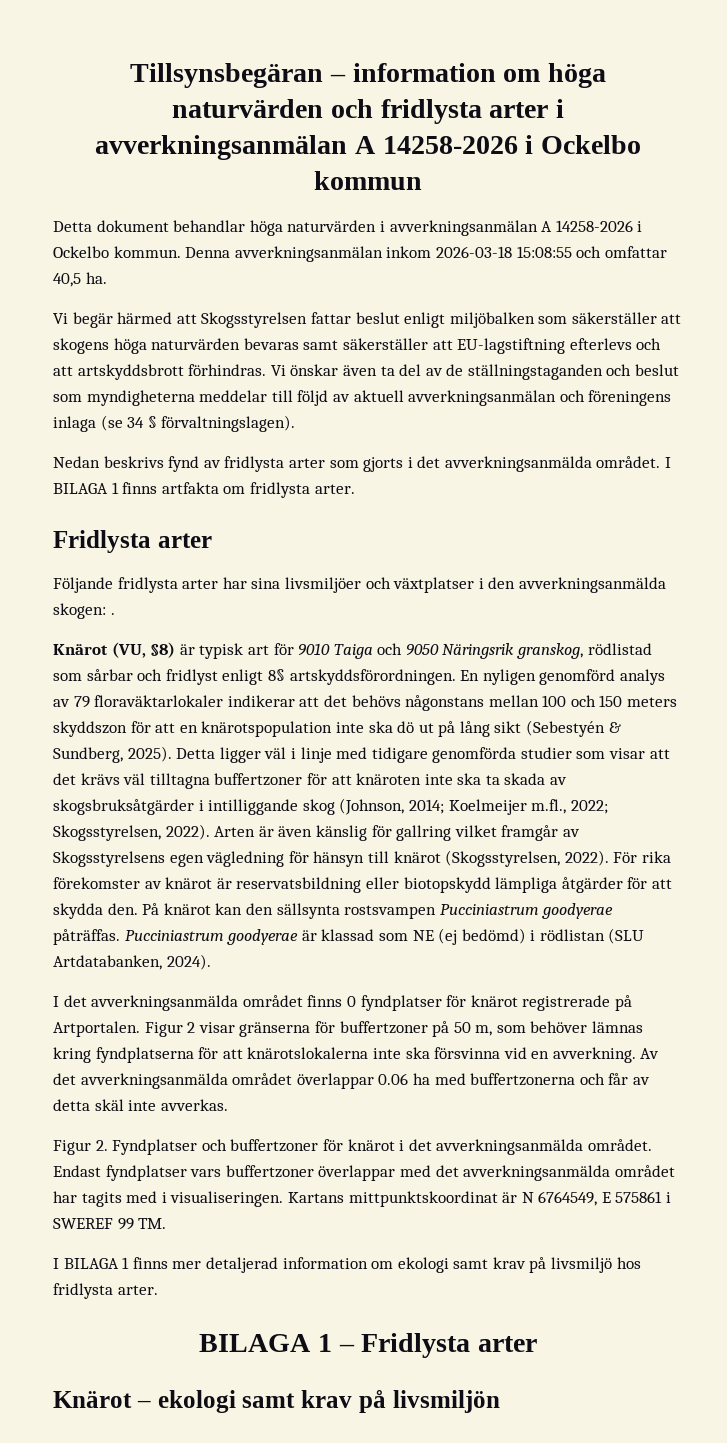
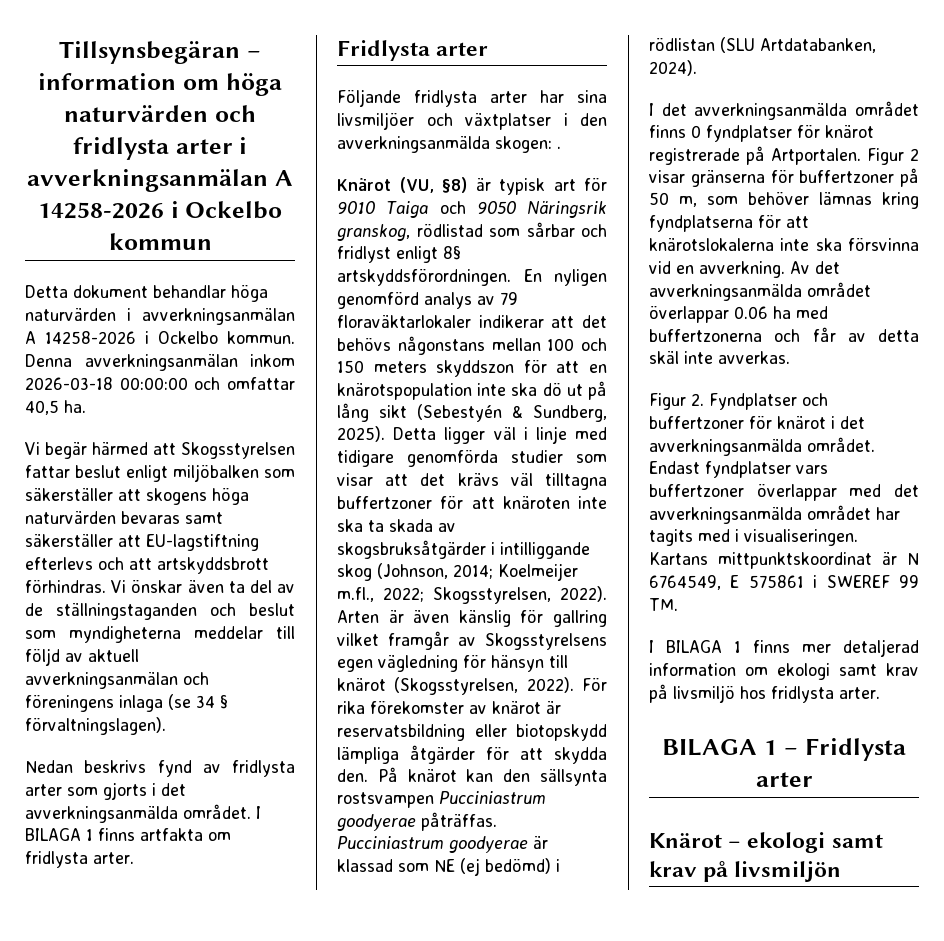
- Denna avverkningsanmälan inkom 2026-03-18 15:08:55 och omfattar 40,5 ha.
+ Denna avverkningsanmälan inkom 2026-03-18 00:00:00 och omfattar 40,5 ha.

